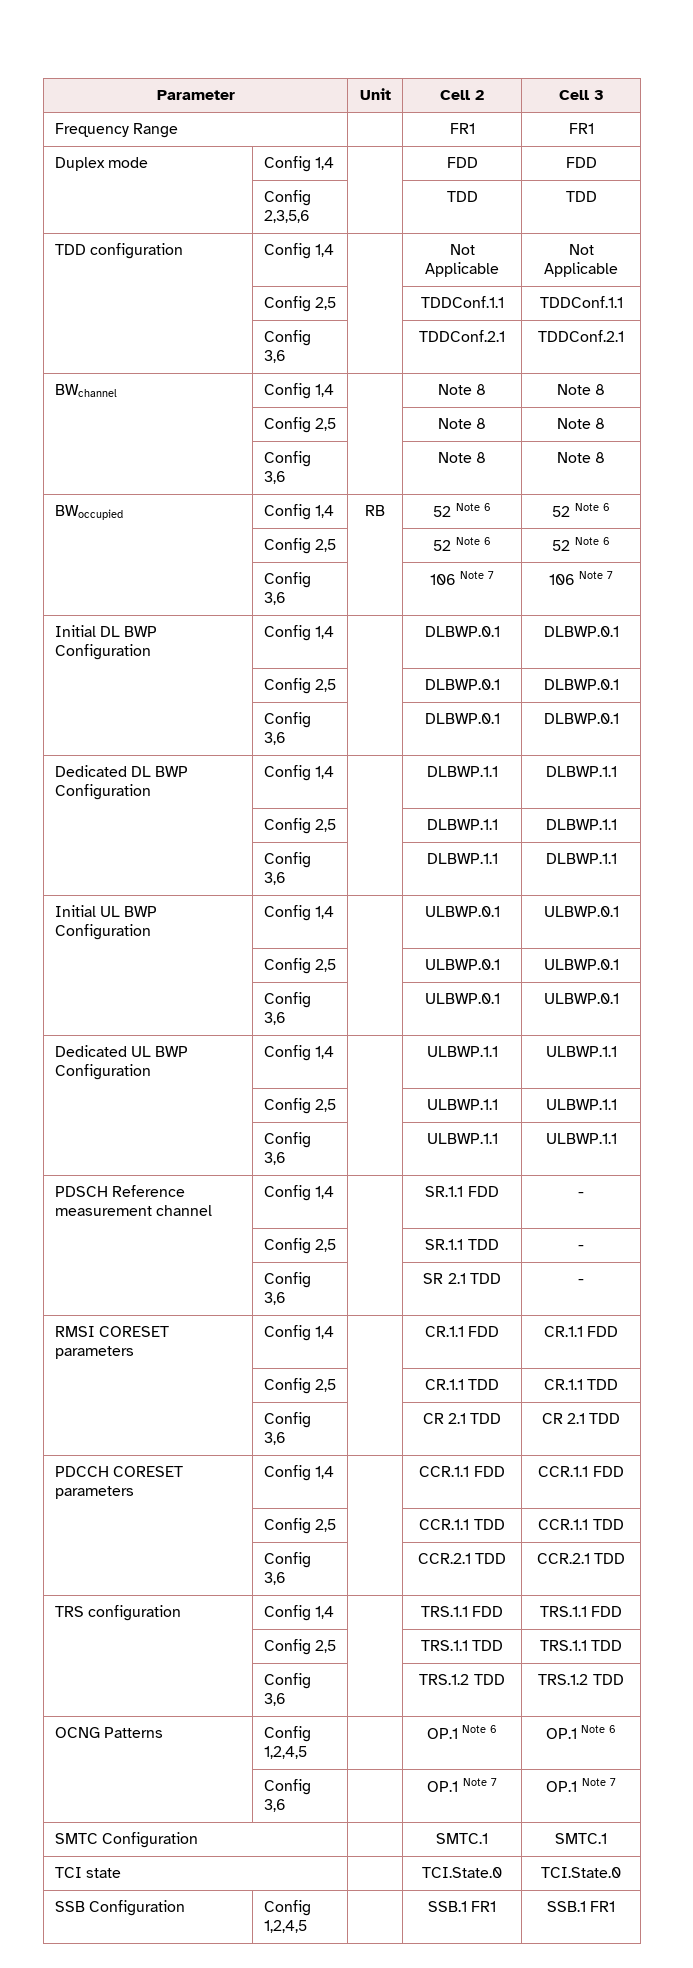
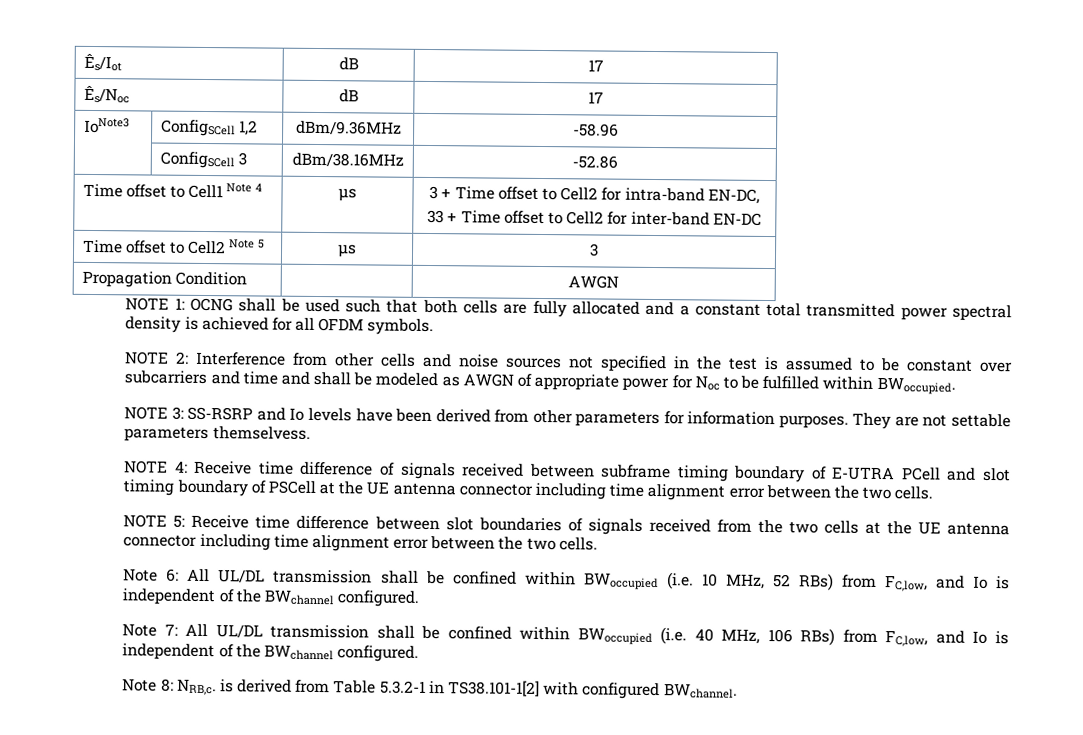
- Parameter | Unit | Cell 2 | Cell 3
- Frequency Range | | FR1 | FR1
- Duplex mode | Config 1,4 | | FDD | FDD
- | Config 2,3,5,6 | | TDD | TDD
- TDD configuration | Config 1,4 | | Not Applicable | Not Applicable
- | Config 2,5 | | TDDConf.1.1 | TDDConf.1.1
- | Config 3,6 | | TDDConf.2.1 | TDDConf.2.1
- BWchannel | Config 1,4 | | Note 8 | Note 8
- | Config 2,5 | | Note 8 | Note 8
- | Config 3,6 | | Note 8 | Note 8
- BWoccupied | Config 1,4 | RB | 52 Note 6 | 52 Note 6
- | Config 2,5 | | 52 Note 6 | 52 Note 6
- | Config 3,6 | | 106 Note 7 | 106 Note 7
- Initial DL BWP Configuration | Config 1,4 | | DLBWP.0.1 | DLBWP.0.1
- | Config 2,5 | | DLBWP.0.1 | DLBWP.0.1
- | Config 3,6 | | DLBWP.0.1 | DLBWP.0.1
- Dedicated DL BWP Configuration | Config 1,4 | | DLBWP.1.1 | DLBWP.1.1
- | Config 2,5 | | DLBWP.1.1 | DLBWP.1.1
- | Config 3,6 | | DLBWP.1.1 | DLBWP.1.1
- Initial UL BWP Configuration | Config 1,4 | | ULBWP.0.1 | ULBWP.0.1
- | Config 2,5 | | ULBWP.0.1 | ULBWP.0.1
- | Config 3,6 | | ULBWP.0.1 | ULBWP.0.1
- Dedicated UL BWP Configuration | Config 1,4 | | ULBWP.1.1 | ULBWP.1.1
- | Config 2,5 | | ULBWP.1.1 | ULBWP.1.1
- | Config 3,6 | | ULBWP.1.1 | ULBWP.1.1
- PDSCH Reference measurement channel | Config 1,4 | | SR.1.1 FDD | -
- | Config 2,5 | | SR.1.1 TDD | -
- | Config 3,6 | | SR 2.1 TDD | -
- RMSI CORESET parameters | Config 1,4 | | CR.1.1 FDD | CR.1.1 FDD
- | Config 2,5 | | CR.1.1 TDD | CR.1.1 TDD
- | Config 3,6 | | CR 2.1 TDD | CR 2.1 TDD
- PDCCH CORESET parameters | Config 1,4 | | CCR.1.1 FDD | CCR.1.1 FDD
- | Config 2,5 | | CCR.1.1 TDD | CCR.1.1 TDD
- | Config 3,6 | | CCR.2.1 TDD | CCR.2.1 TDD
- TRS configuration | Config 1,4 | | TRS.1.1 FDD | TRS.1.1 FDD
- | Config 2,5 | | TRS.1.1 TDD | TRS.1.1 TDD
- | Config 3,6 | | TRS.1.2 TDD | TRS.1.2 TDD
- OCNG Patterns | Config 1,2,4,5 | | OP.1 Note 6 | OP.1 Note 6
- | Config 3,6 | | OP.1 Note 7 | OP.1 Note 7
- SMTC Configuration | | SMTC.1 | SMTC.1
- TCI state | | TCI.State.0 | TCI.State.0
- SSB Configuration | Config 1,2,4,5 | | SSB.1 FR1 | SSB.1 FR1
+ Ês/Iot | dB | 17
+ Ês/Noc | dB | 17
+ IoNote3 | ConfigSCell 1,2 | dBm/9.36MHz | -58.96
+ | ConfigSCell 3 | dBm/38.16MHz | -52.86
+ Time offset to Cell1 Note 4 | μs | 3 + Time offset to Cell2 for intra-band EN-DC,
+ 33 + Time offset to Cell2 for inter-band EN-DC
+ Time offset to Cell2 Note 5 | μs | 3
+ Propagation Condition | | AWGN
+ NOTE 1: OCNG shall be used such that both cells are fully allocated and a constant total transmitted power spectral density is achieved for all OFDM symbols.
+ NOTE 2: Interference from other cells and noise sources not specified in the test is assumed to be constant over subcarriers and time and shall be modeled as AWGN of appropriate power for Noc to be fulfilled within BWoccupied.
+ NOTE 3: SS-RSRP and Io levels have been derived from other parameters for information purposes. They are not settable parameters themselvess.
+ NOTE 4: Receive time difference of signals received between subframe timing boundary of E-UTRA PCell and slot timing boundary of PSCell at the UE antenna connector including time alignment error between the two cells.
+ NOTE 5: Receive time difference between slot boundaries of signals received from the two cells at the UE antenna connector including time alignment error between the two cells.
+ Note 6: All UL/DL transmission shall be confined within BWoccupied (i.e. 10 MHz, 52 RBs) from FC,low, and Io is independent of the BWchannel configured.
+ Note 7: All UL/DL transmission shall be confined within BWoccupied (i.e. 40 MHz, 106 RBs) from FC,low, and Io is independent of the BWchannel configured.
+ Note 8: NRB,c. is derived from Table 5.3.2-1 in TS38.101-1[2] with configured BWchannel.

